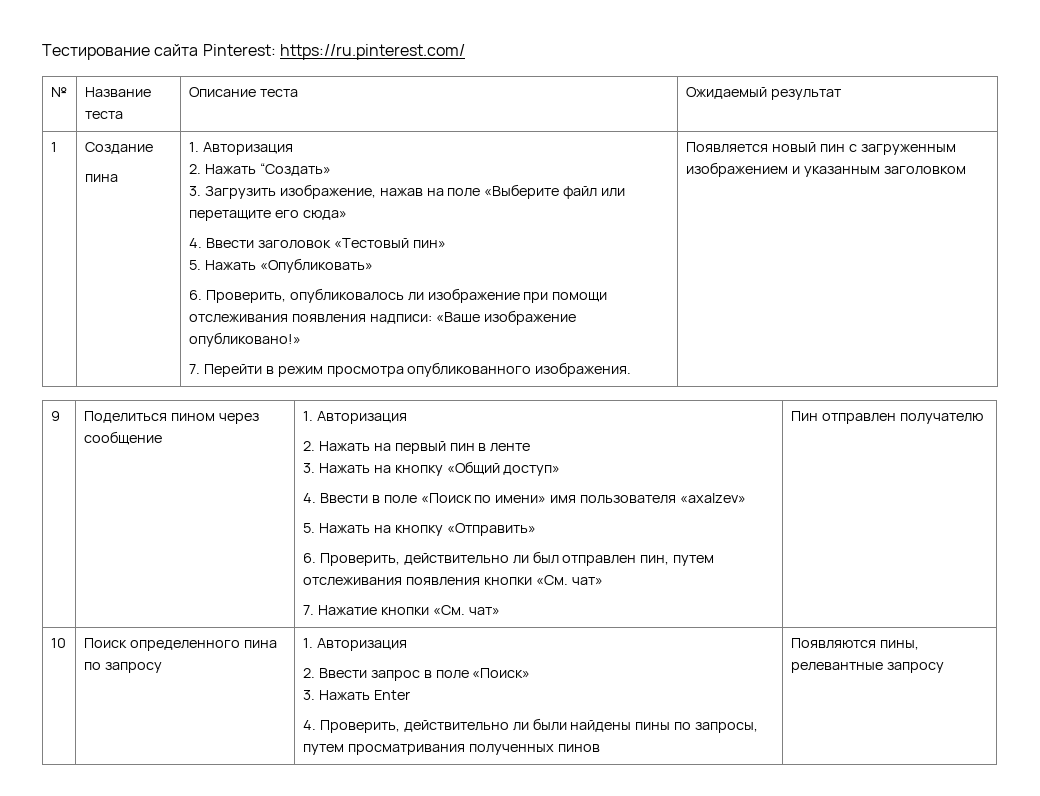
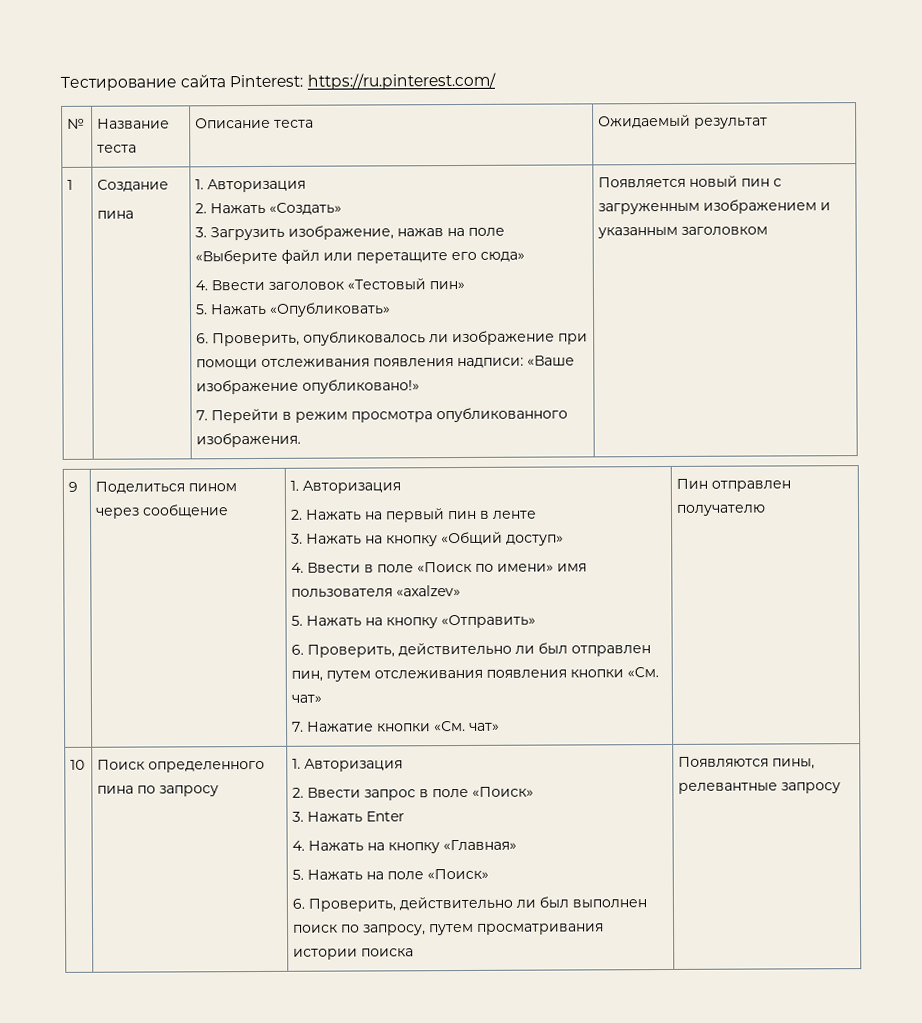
- 2. Нажать “Создать»
+ 2. Нажать «Создать»
- 4. Проверить, действительно ли были найдены пины по запросы, путем просматривания полученных пинов
+ 4. Нажать на кнопку «Главная»
+ 5. Нажать на поле «Поиск»
+ 6. Проверить, действительно ли был выполнен поиск по запросу, путем просматривания истории поиска

